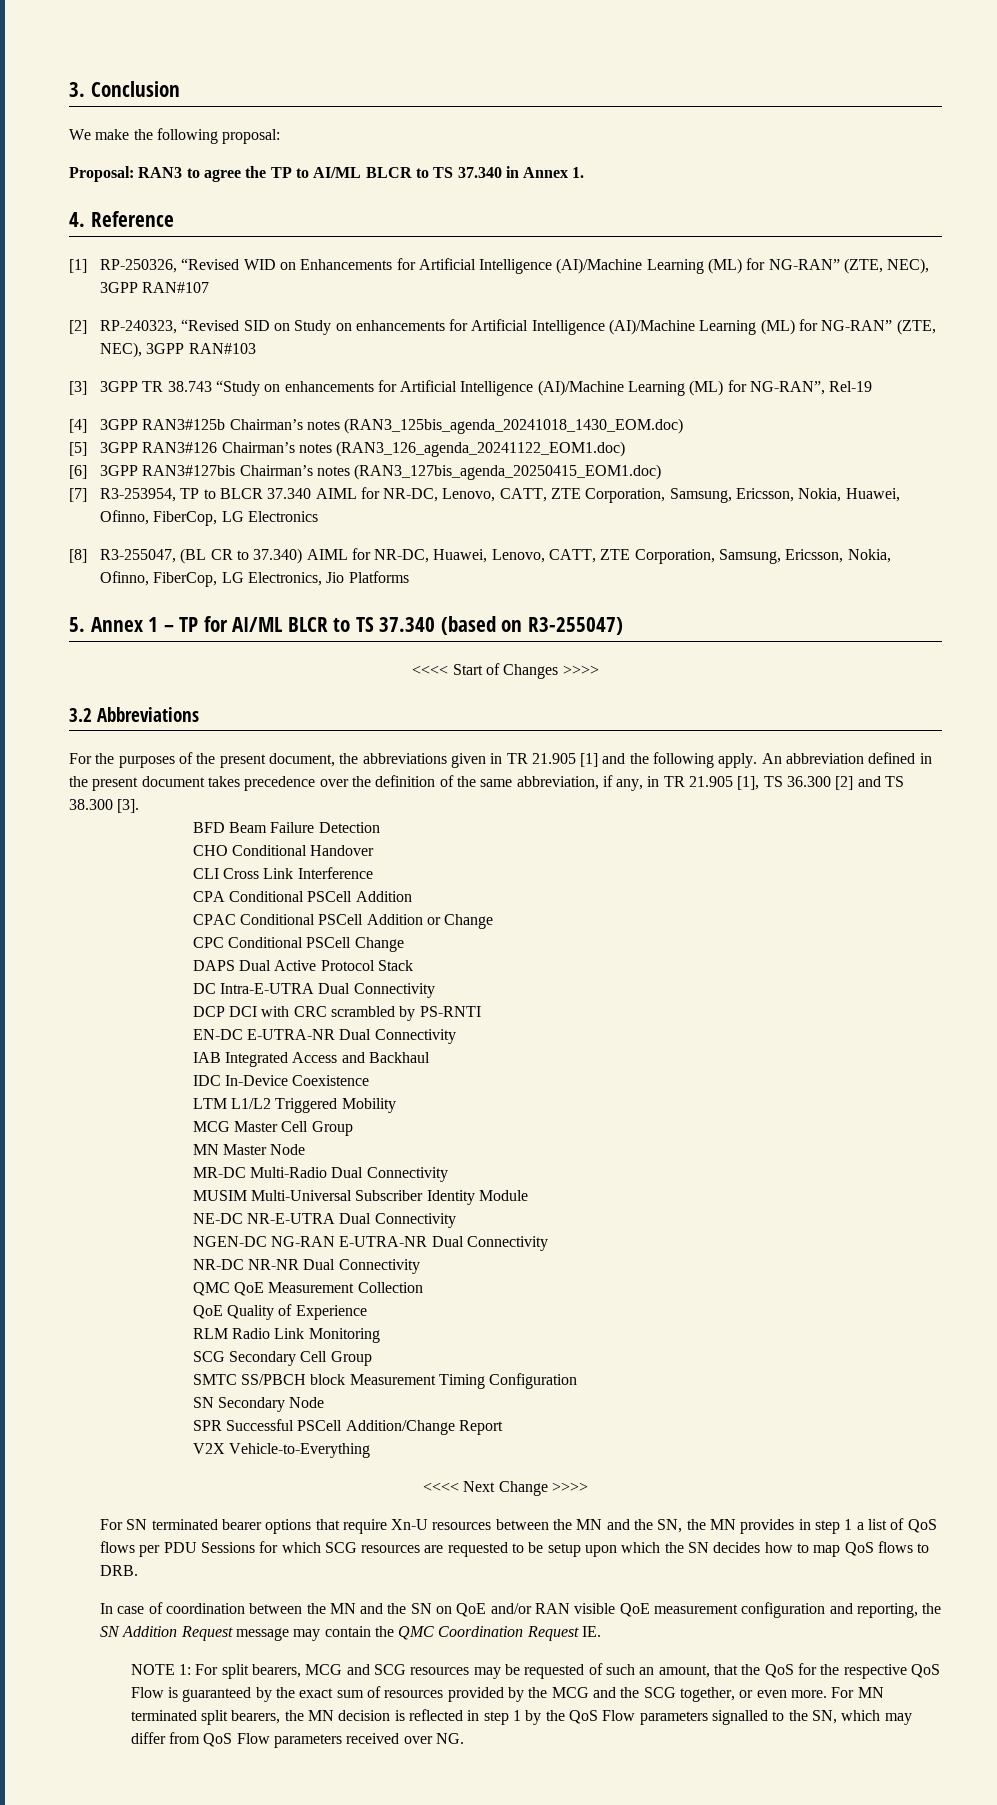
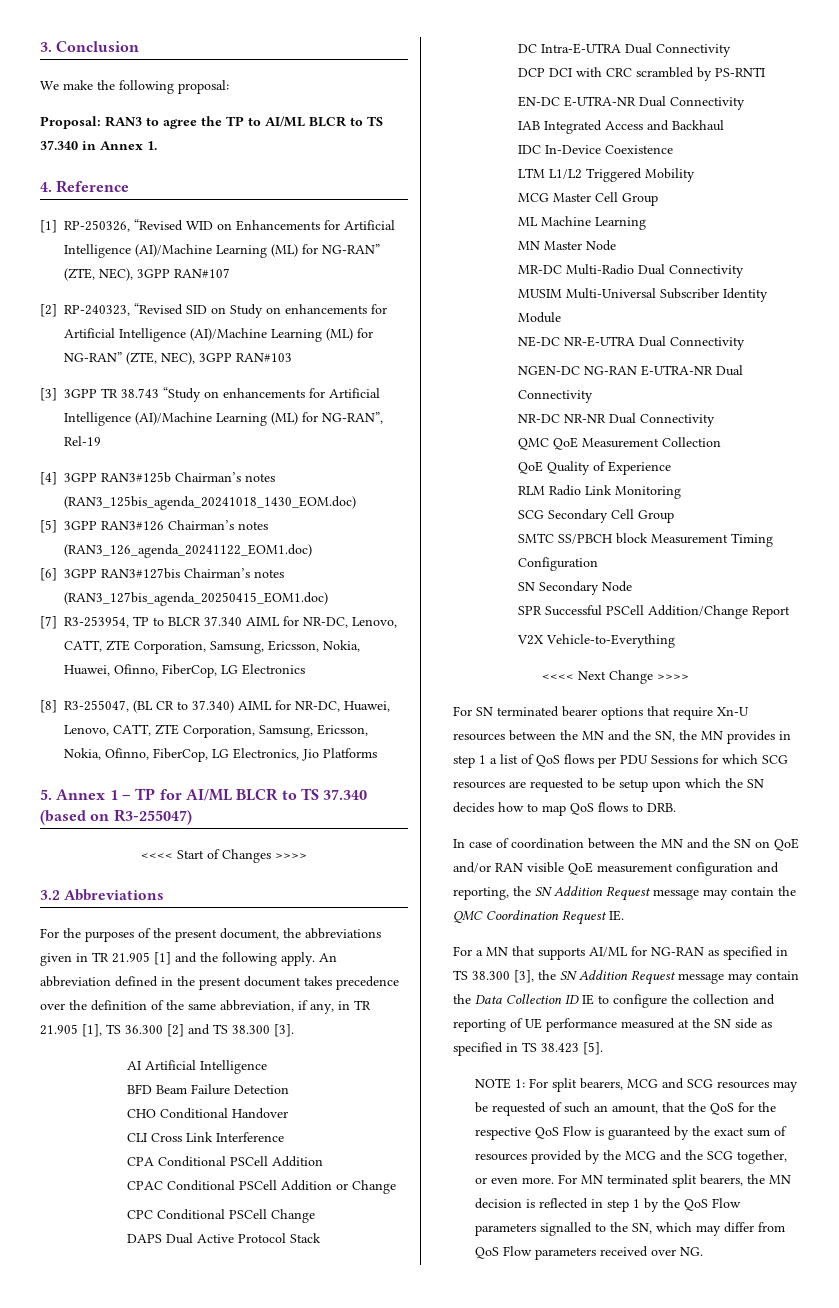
+ AI Artificial Intelligence
+ ML Machine Learning
+ For a MN that supports AI/ML for NG-RAN as specified in TS 38.300 [3], the SN Addition Request message may contain the Data Collection ID IE to configure the collection and reporting of UE performance measured at the SN side as specified in TS 38.423 [5].

